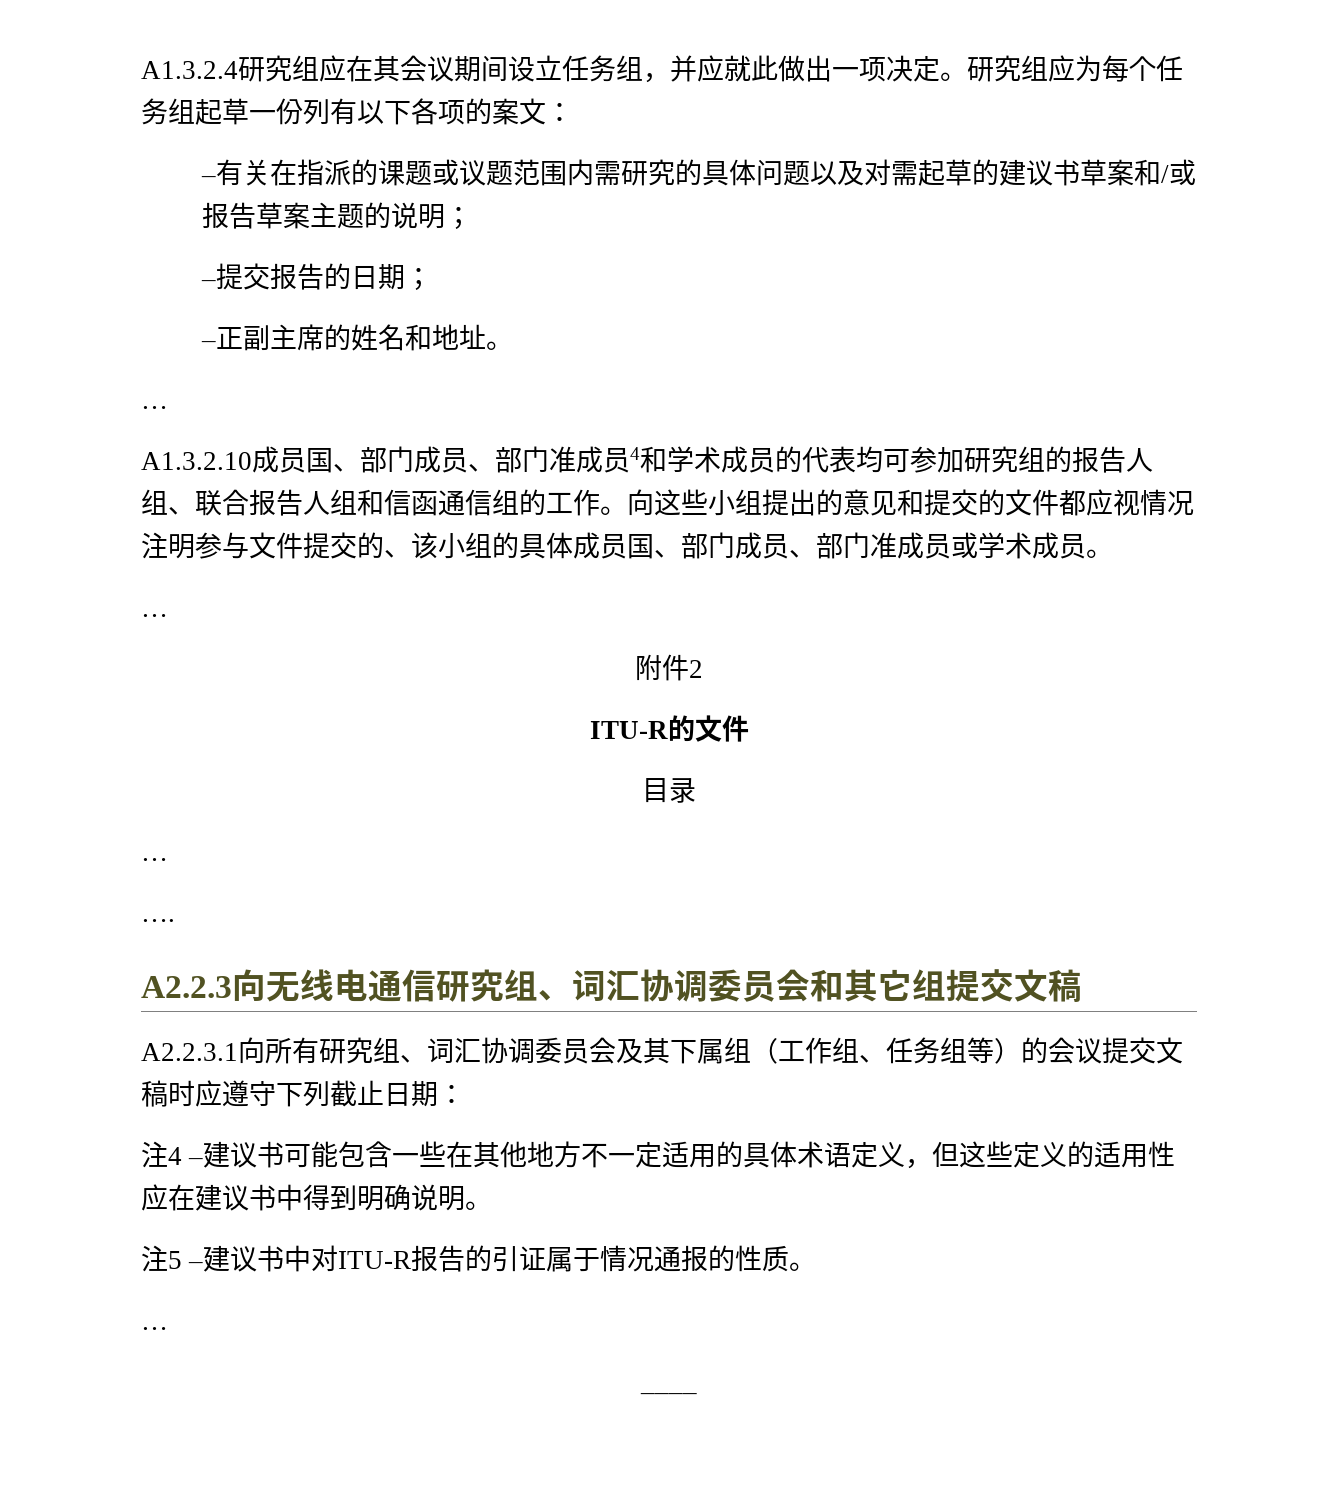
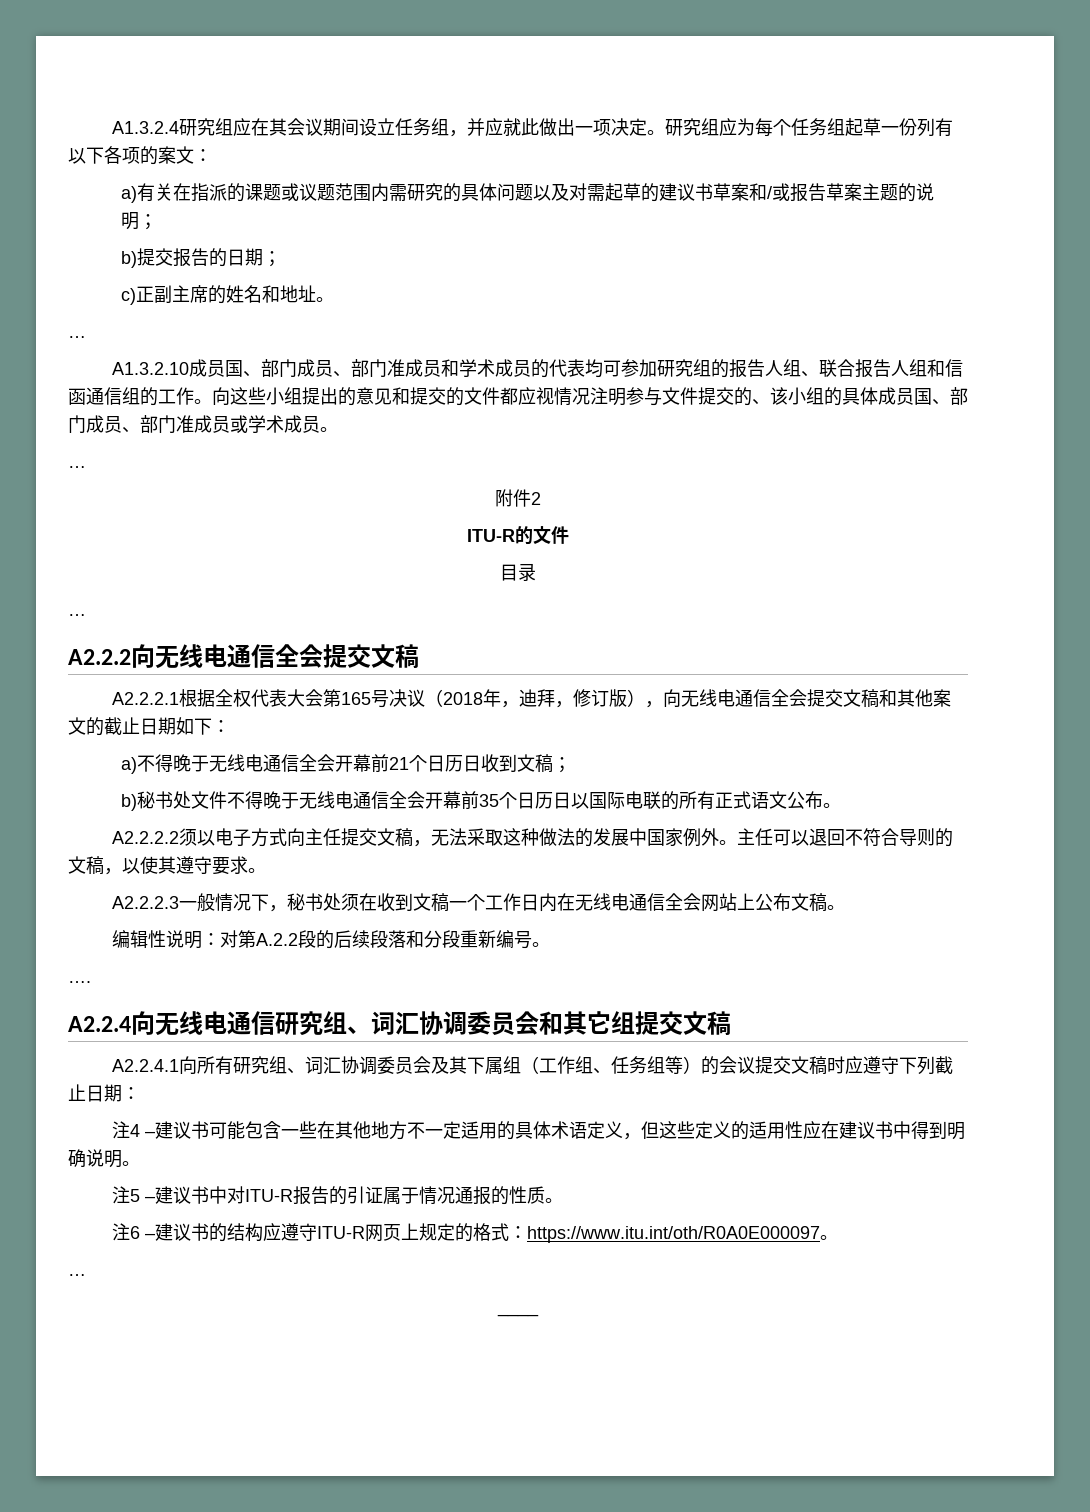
- –有关在指派的课题或议题范围内需研究的具体问题以及对需起草的建议书草案和/或报告草案主题的说明；
+ a)有关在指派的课题或议题范围内需研究的具体问题以及对需起草的建议书草案和/或报告草案主题的说明；
- –提交报告的日期；
+ b)提交报告的日期；
- –正副主席的姓名和地址。
+ c)正副主席的姓名和地址。
- A1.3.2.10成员国、部门成员、部门准成员4和学术成员的代表均可参加研究组的报告人组、联合报告人组和信函通信组的工作。
+ A1.3.2.10成员国、部门成员、部门准成员和学术成员的代表均可参加研究组的报告人组、联合报告人组和信函通信组的工作。
+ А2.2.2向无线电通信全会提交文稿
+ А2.2.2.1根据全权代表大会第165号决议（2018年，迪拜，修订版），向无线电通信全会提交文稿和其他案文的截止日期如下：
+ a)不得晚于无线电通信全会开幕前21个日历日收到文稿；
+ b)秘书处文件不得晚于无线电通信全会开幕前35个日历日以国际电联的所有正式语文公布。
+ А2.2.2.2须以电子方式向主任提交文稿，无法采取这种做法的发展中国家例外。主任可以退回不符合导则的文稿，以使其遵守要求。
+ А2.2.2.3一般情况下，秘书处须在收到文稿一个工作日内在无线电通信全会网站上公布文稿。
+ 编辑性说明：对第A.2.2段的后续段落和分段重新编号。
- A2.2.3向无线电通信研究组、词汇协调委员会和其它组提交文稿
+ A2.2.4向无线电通信研究组、词汇协调委员会和其它组提交文稿
- A2.2.3.1向所有研究组、词汇协调委员会及其下属组（工作组、任务组等）的会议提交文稿时应遵守下列截止日期：
+ A2.2.4.1向所有研究组、词汇协调委员会及其下属组（工作组、任务组等）的会议提交文稿时应遵守下列截止日期：
+ 注6 –建议书的结构应遵守ITU-R网页上规定的格式：https://www.itu.int/oth/R0A0E000097。

